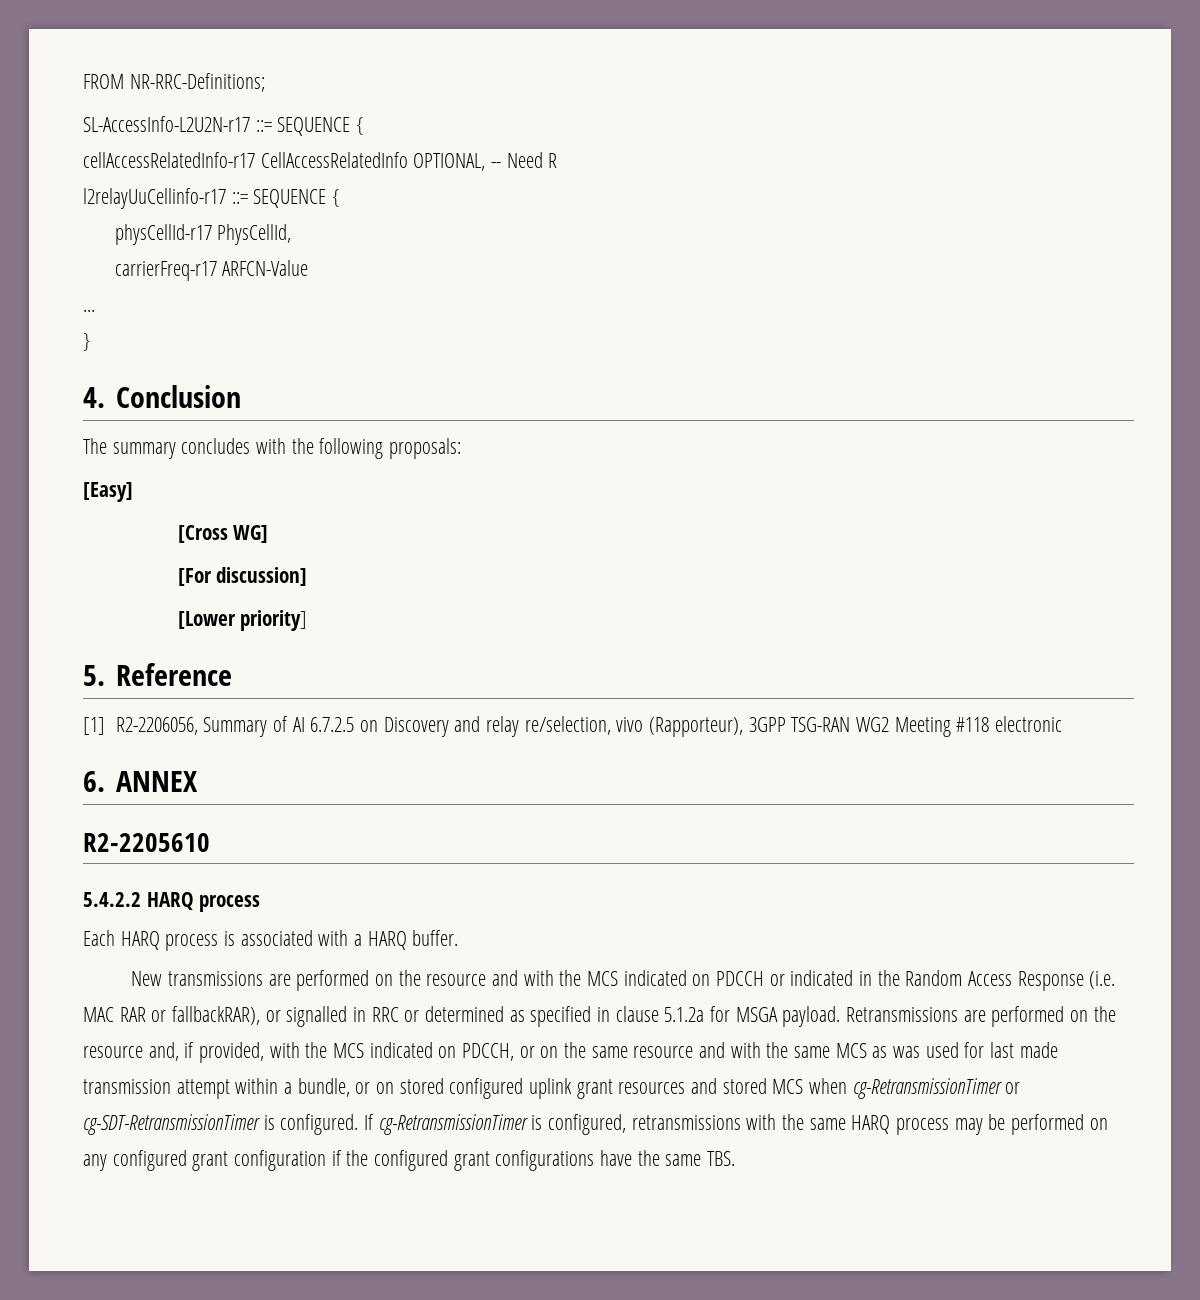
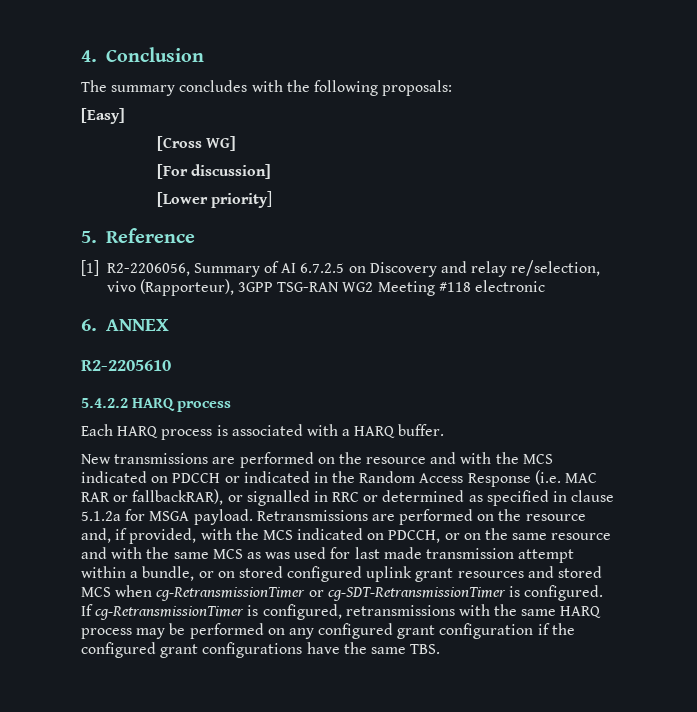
- FROM NR-RRC-Definitions;
- SL-AccessInfo-L2U2N-r17 ::= SEQUENCE {
- cellAccessRelatedInfo-r17 CellAccessRelatedInfo OPTIONAL, -- Need R
- l2relayUuCellinfo-r17 ::= SEQUENCE {
- physCellId-r17 PhysCellId,
- carrierFreq-r17 ARFCN-Value
- ...
- }

